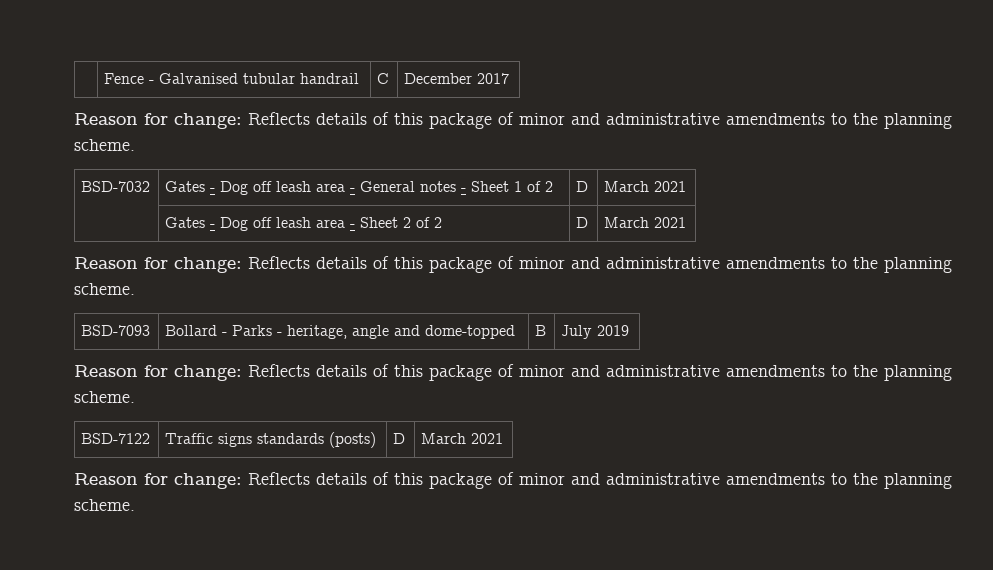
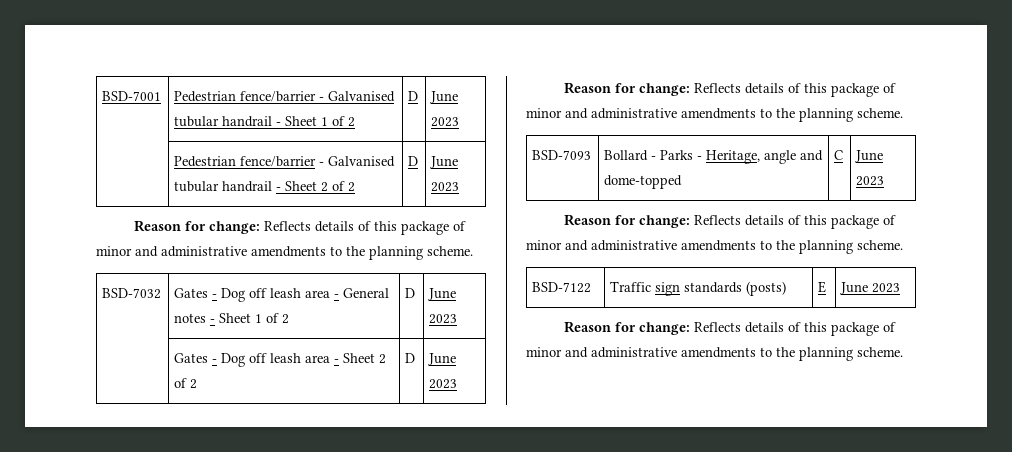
- | Fence - Galvanised tubular handrail | C | December 2017
+ BSD-7001 | Pedestrian fence/barrier - Galvanised tubular handrail - Sheet 1 of 2 | D | June 2023
+ | Pedestrian fence/barrier - Galvanised tubular handrail - Sheet 2 of 2 | D | June 2023
- BSD-7032 | Gates - Dog off leash area - General notes - Sheet 1 of 2 | D | March 2021
+ BSD-7032 | Gates - Dog off leash area - General notes - Sheet 1 of 2 | D | June 2023
- | Gates - Dog off leash area - Sheet 2 of 2 | D | March 2021
+ | Gates - Dog off leash area - Sheet 2 of 2 | D | June 2023
- BSD-7093 | Bollard - Parks - heritage, angle and dome-topped | B | July 2019
+ BSD-7093 | Bollard - Parks - Heritage, angle and dome-topped | C | June 2023
- BSD-7122 | Traffic signs standards (posts) | D | March 2021
+ BSD-7122 | Traffic sign standards (posts) | E | June 2023

